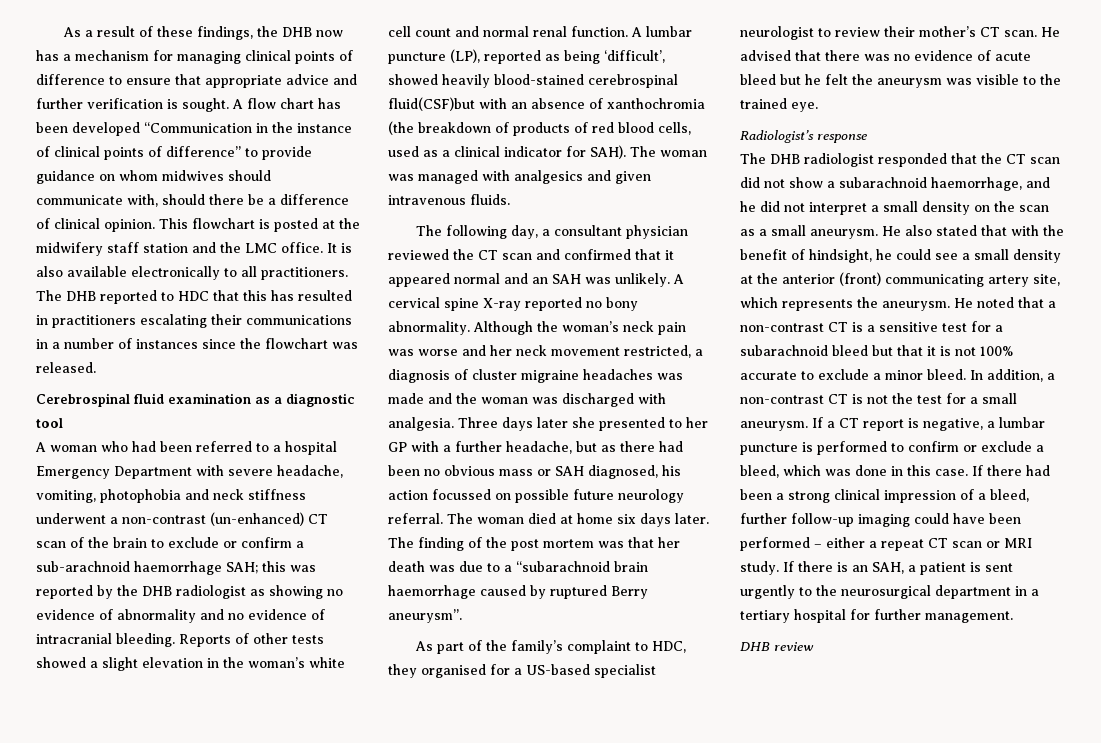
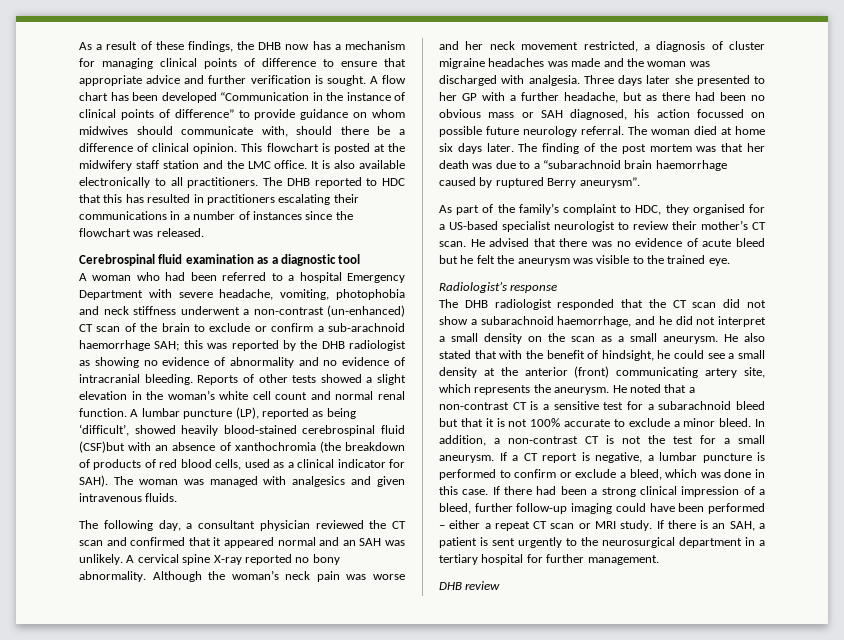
- A lumbar puncture (LP), reported as being ‘difficult’, showed heavily blood-stained cerebrospinal fluid(CSF)but with an absence of xanthochromia (the breakdown of products of red blood cells, used as a clinical indicator for SAH).
+ A lumbar puncture (LP), reported as being ‘difficult’, showed heavily blood-stained cerebrospinal fluid (CSF)but with an absence of xanthochromia (the breakdown of products of red blood cells, used as a clinical indicator for SAH).

